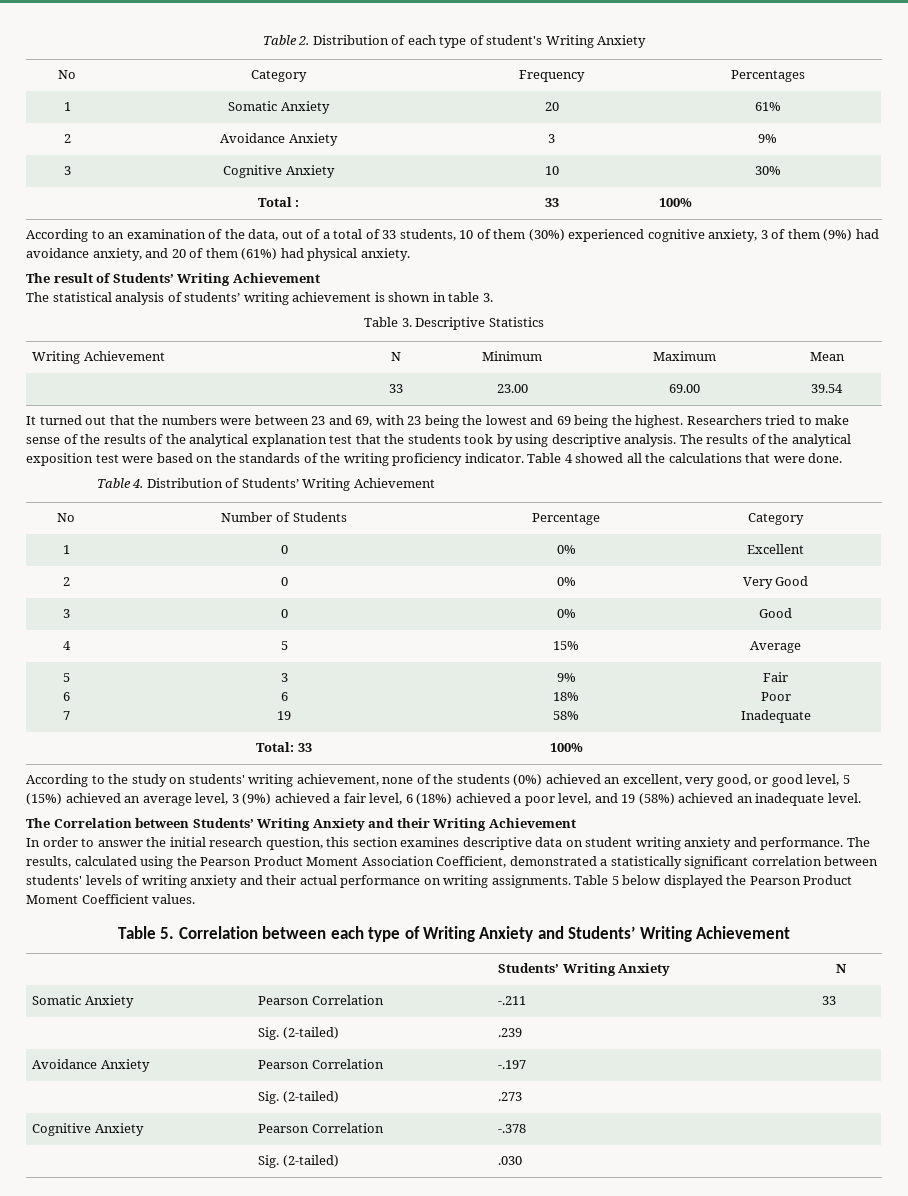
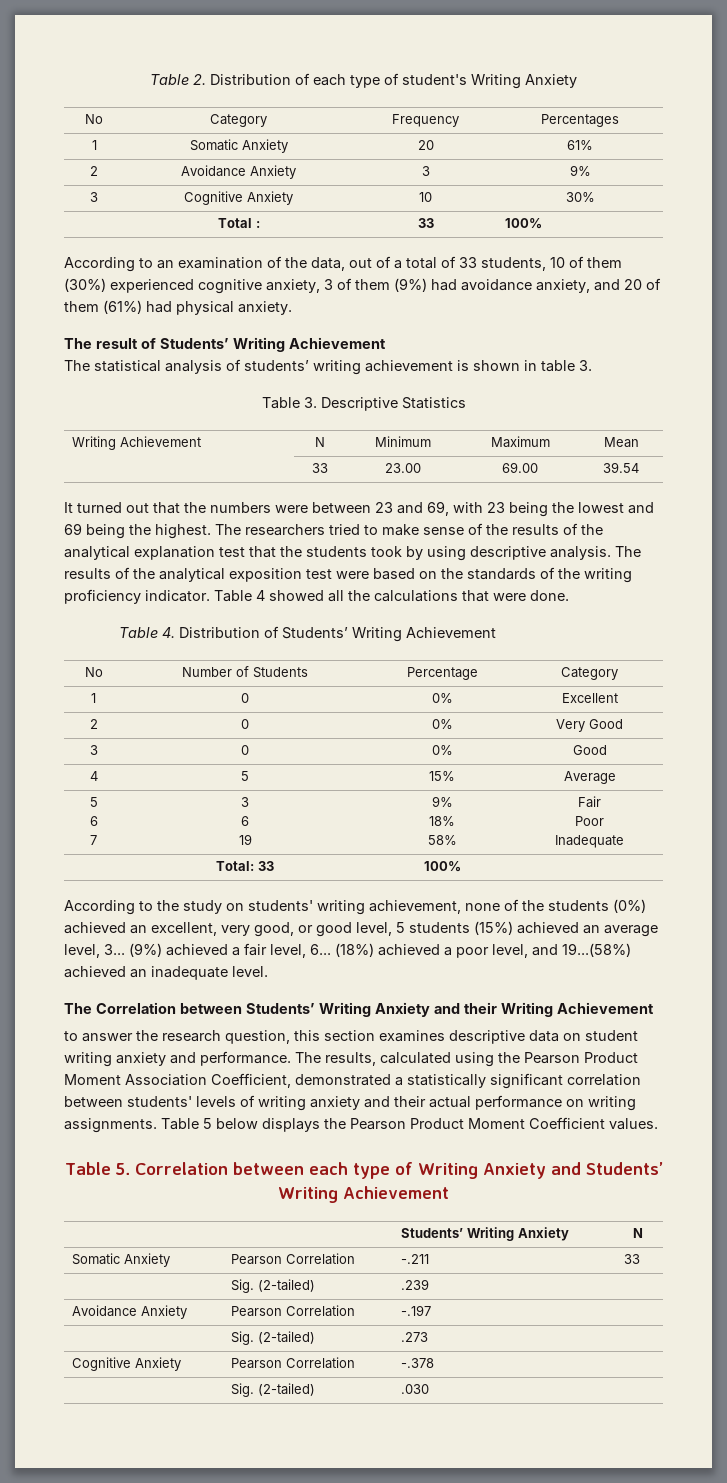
- Researchers tried to make sense of the results of the analytical explanation test that the students took by using descriptive analysis.
+ The researchers tried to make sense of the results of the analytical explanation test that the students took by using descriptive analysis.
- According to the study on students' writing achievement, none of the students (0%) achieved an excellent, very good, or good level, 5 (15%) achieved an average level, 3 (9%) achieved a fair level, 6 (18%) achieved a poor level, and 19 (58%) achieved an inadequate level.
+ According to the study on students' writing achievement, none of the students (0%) achieved an excellent, very good, or good level, 5 students (15%) achieved an average level, 3... (9%) achieved a fair level, 6... (18%) achieved a poor level, and 19...(58%) achieved an inadequate level.
- In order to answer the initial research question, this section examines descriptive data on student writing anxiety and performance.
+ to answer the research question, this section examines descriptive data on student writing anxiety and performance.
- Table 5 below displayed the Pearson Product Moment Coefficient values.
+ Table 5 below displays the Pearson Product Moment Coefficient values.

